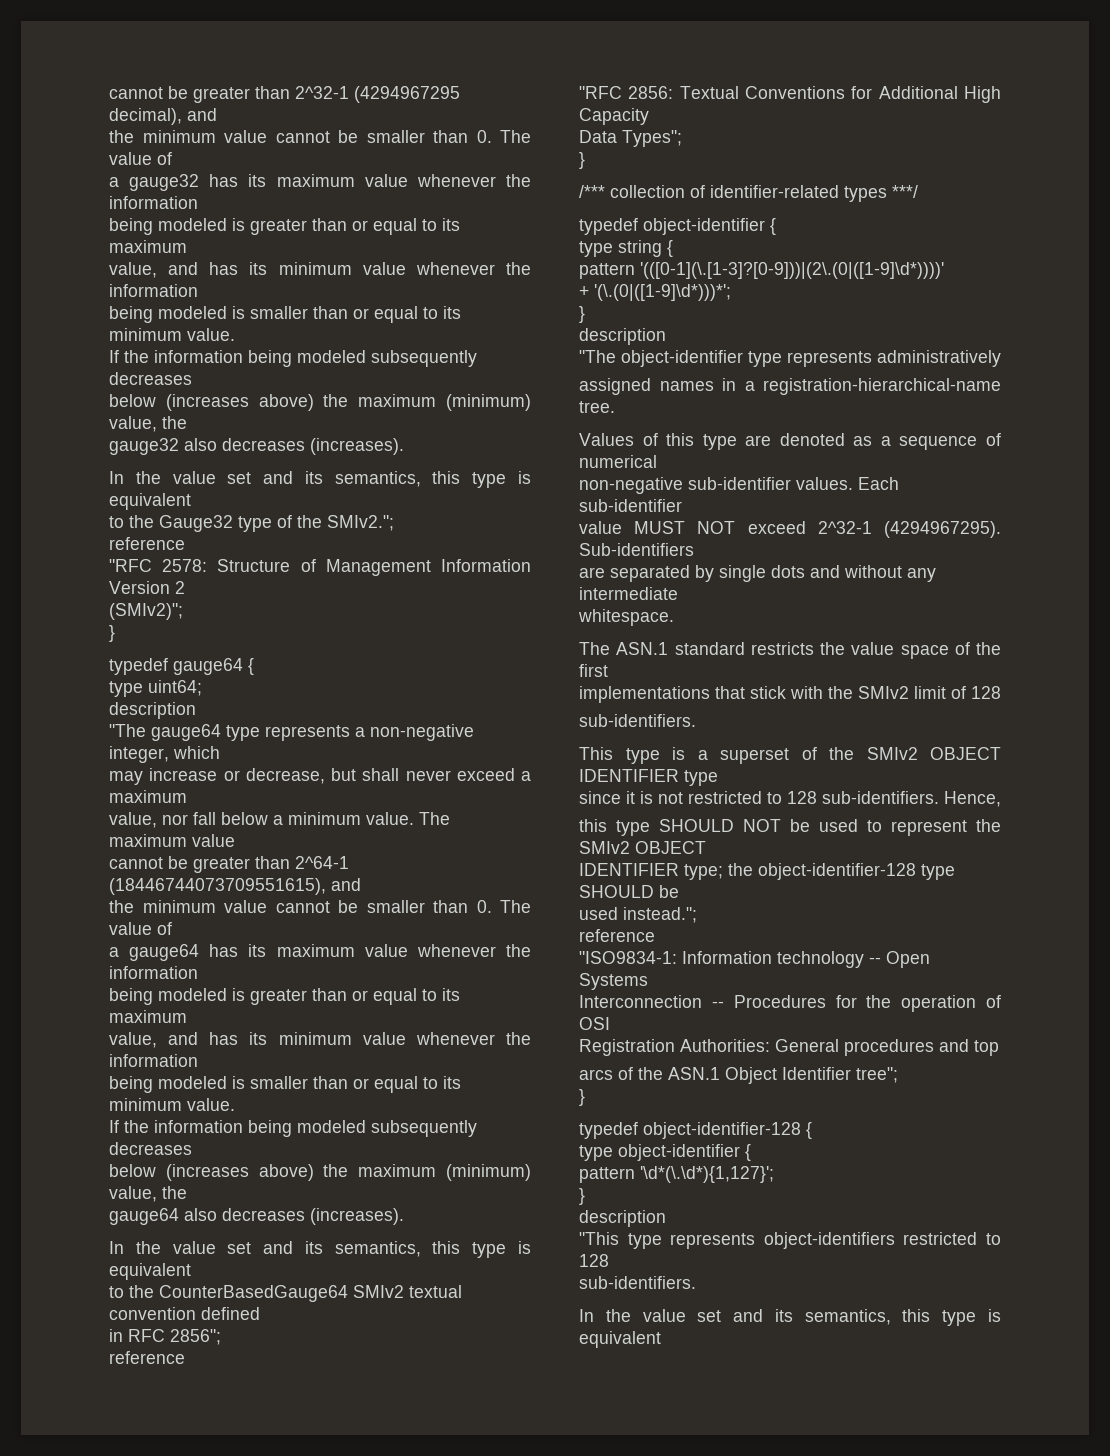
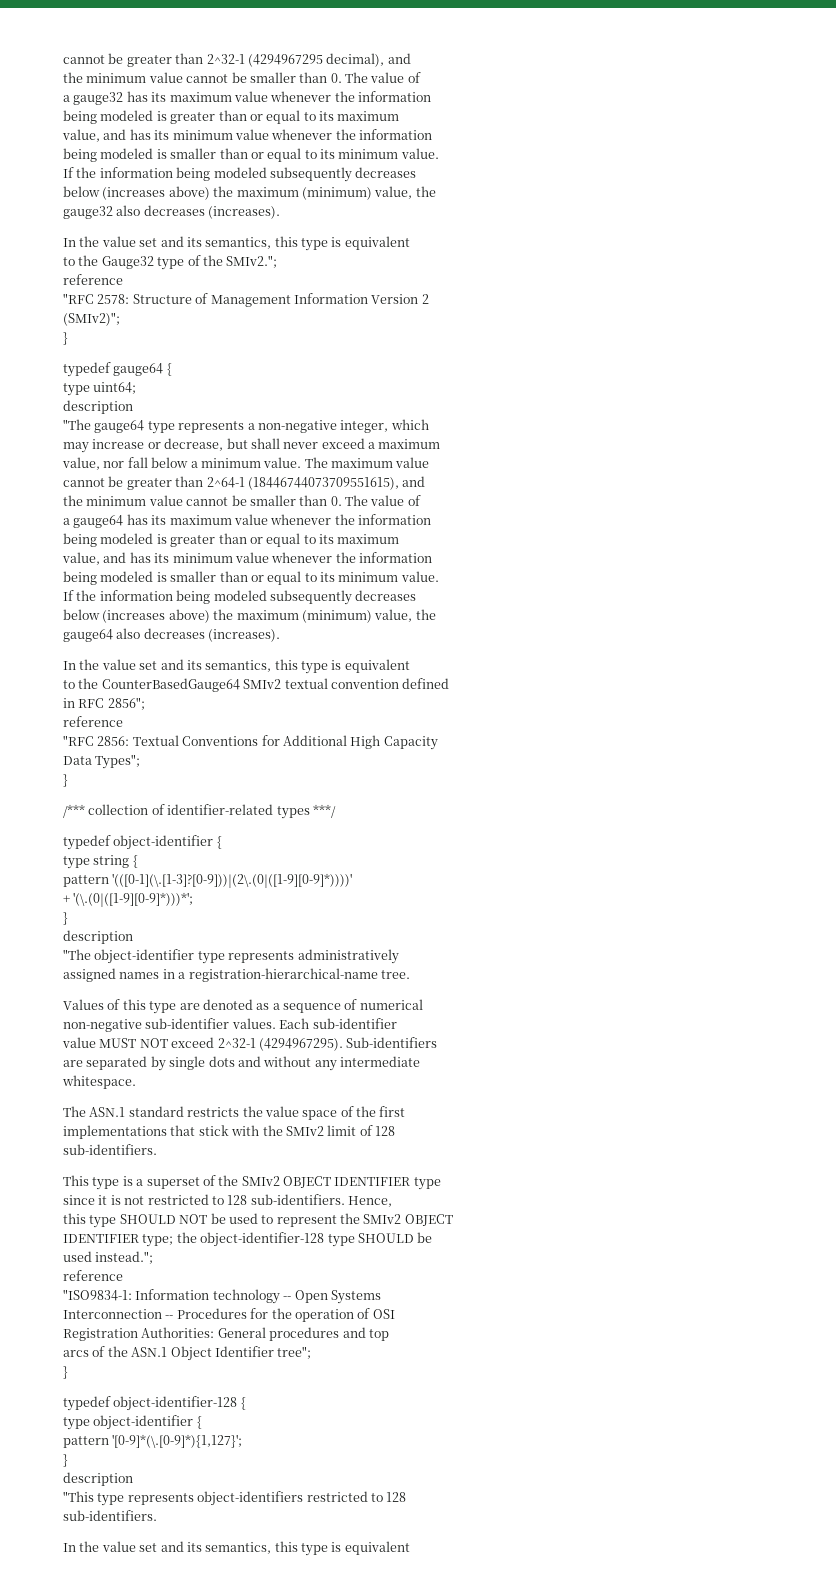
- pattern '(([0-1](\.[1-3]?[0-9]))|(2\.(0|([1-9]\d*))))'
+ pattern '(([0-1](\.[1-3]?[0-9]))|(2\.(0|([1-9][0-9]*))))'
- + '(\.(0|([1-9]\d*)))*';
+ + '(\.(0|([1-9][0-9]*)))*';
- pattern '\d*(\.\d*){1,127}';
+ pattern '[0-9]*(\.[0-9]*){1,127}';

